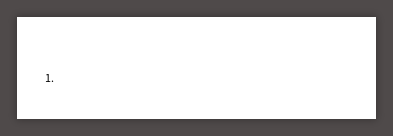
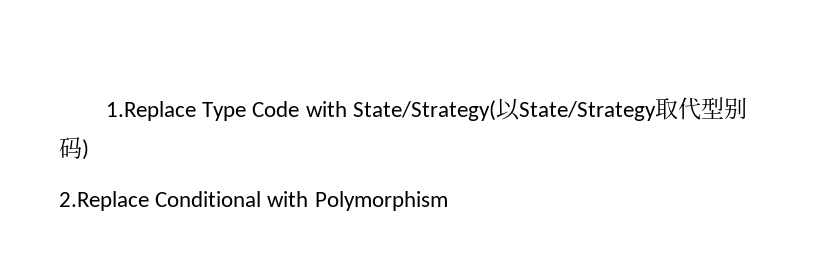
- 1.
+ 1.Replace Type Code with State/Strategy(以State/Strategy取代型别码)
+ 2.Replace Conditional with Polymorphism

